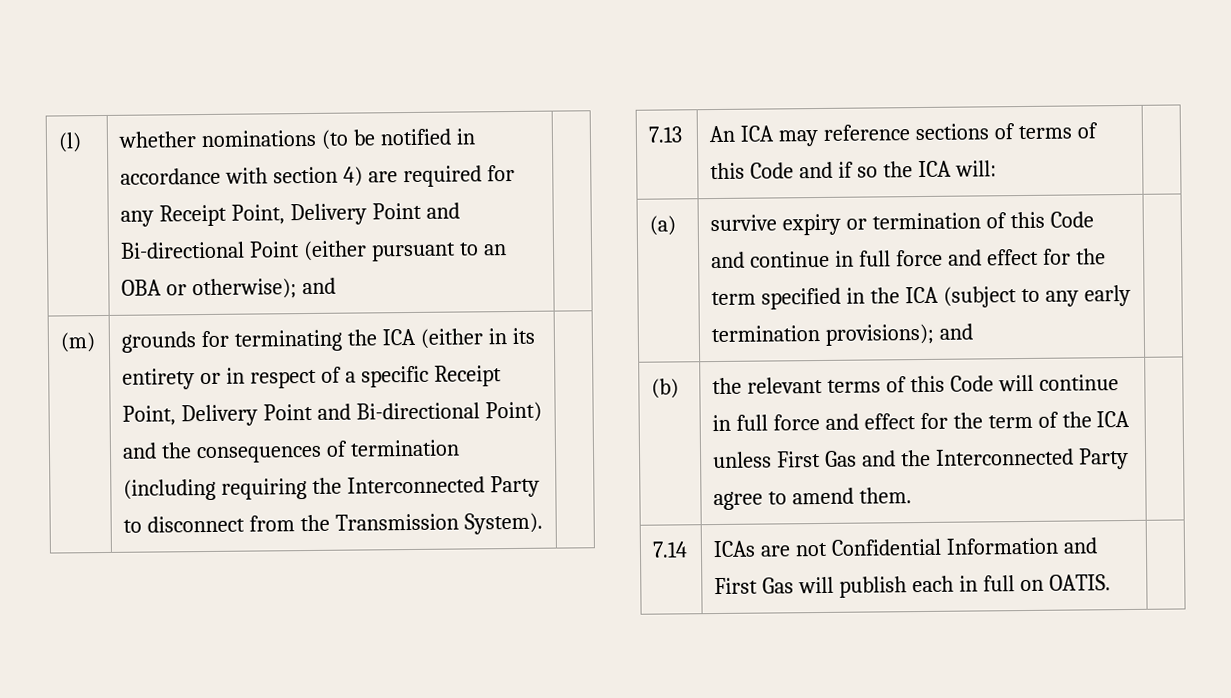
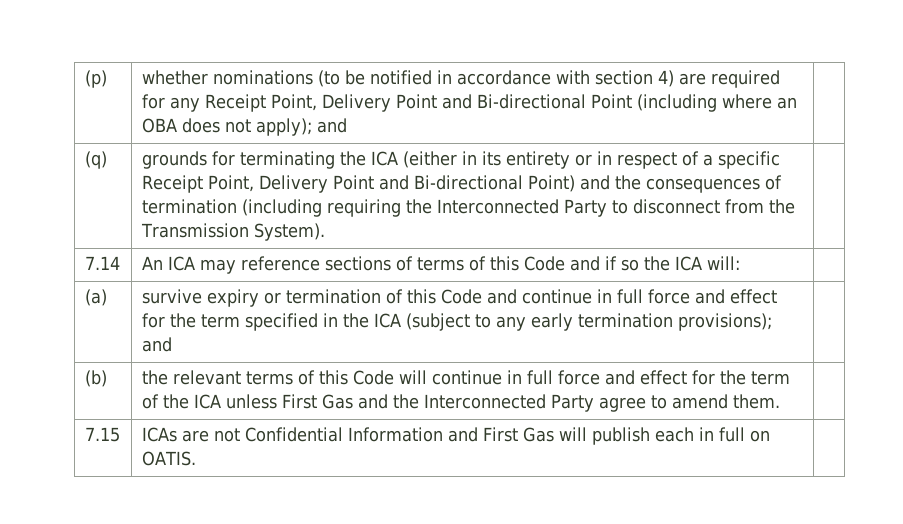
- (l) | whether nominations (to be notified in accordance with section 4) are required for any Receipt Point, Delivery Point and Bi-directional Point (either pursuant to an OBA or otherwise); and |
- (m) | grounds for terminating the ICA (either in its entirety or in respect of a specific Receipt Point, Delivery Point and Bi-directional Point) and the consequences of termination (including requiring the Interconnected Party to disconnect from the Transmission System). |
+ (p) | whether nominations (to be notified in accordance with section 4) are required for any Receipt Point, Delivery Point and Bi-directional Point (including where an OBA does not apply); and |
+ (q) | grounds for terminating the ICA (either in its entirety or in respect of a specific Receipt Point, Delivery Point and Bi-directional Point) and the consequences of termination (including requiring the Interconnected Party to disconnect from the Transmission System). |
- 7.13 | An ICA may reference sections of terms of this Code and if so the ICA will: |
+ 7.14 | An ICA may reference sections of terms of this Code and if so the ICA will: |
- 7.14 | ICAs are not Confidential Information and First Gas will publish each in full on OATIS. |
+ 7.15 | ICAs are not Confidential Information and First Gas will publish each in full on OATIS. |

